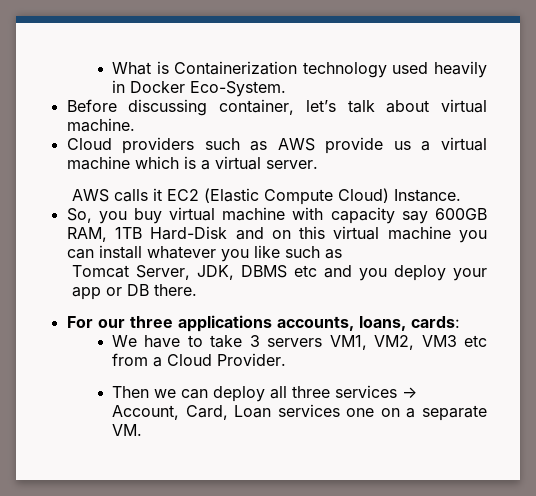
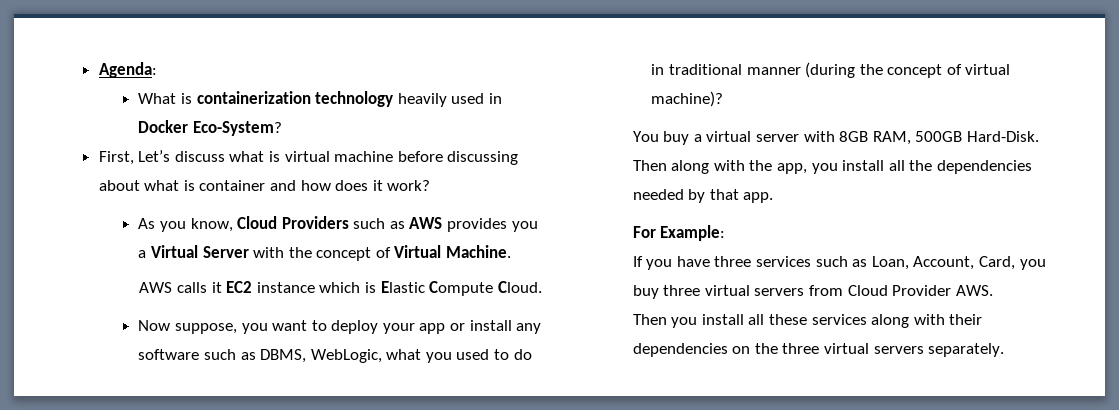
+ Agenda:
- What is Containerization technology used heavily in Docker Eco-System.
- Before discussing container, let’s talk about virtual machine.
- Cloud providers such as AWS provide us a virtual machine which is a virtual server.
- AWS calls it EC2 (Elastic Compute Cloud) Instance.
- So, you buy virtual machine with capacity say 600GB RAM, 1TB Hard-Disk and on this virtual machine you can install whatever you like such as
- Tomcat Server, JDK, DBMS etc and you deploy your app or DB there.
- For our three applications accounts, loans, cards:
- We have to take 3 servers VM1, VM2, VM3 etc from a Cloud Provider.
- Then we can deploy all three services → Account, Card, Loan services one on a separate VM.
+ What is containerization technology heavily used in Docker Eco-System?
+ First, Let’s discuss what is virtual machine before discussing about what is container and how does it work?
+ As you know, Cloud Providers such as AWS provides you a Virtual Server with the concept of Virtual Machine.
+ AWS calls it EC2 instance which is Elastic Compute Cloud.
+ Now suppose, you want to deploy your app or install any software such as DBMS, WebLogic, what you used to do in traditional manner (during the concept of virtual machine)?
+ You buy a virtual server with 8GB RAM, 500GB Hard-Disk. Then along with the app, you install all the dependencies needed by that app.
+ For Example:
+ If you have three services such as Loan, Account, Card, you buy three virtual servers from Cloud Provider AWS.
+ Then you install all these services along with their dependencies on the three virtual servers separately.

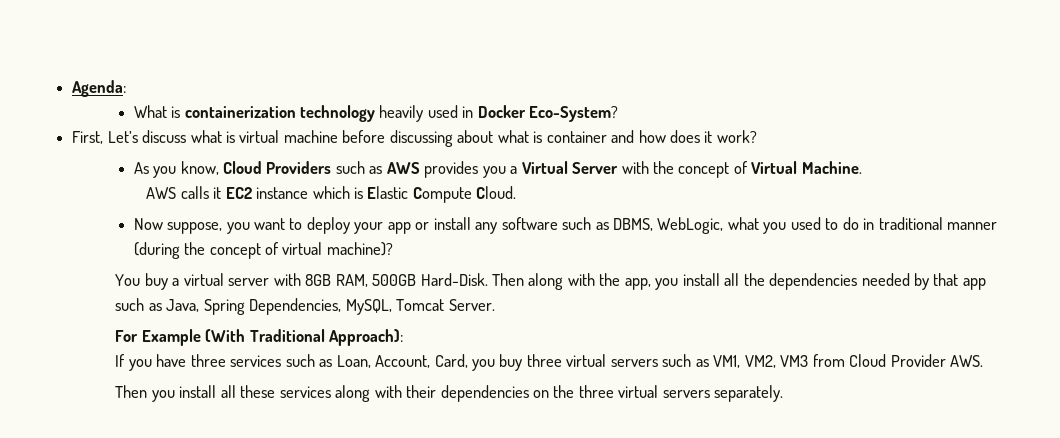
- Then along with the app, you install all the dependencies needed by that app.
- For Example:
+ Then along with the app, you install all the dependencies needed by that app such as Java, Spring Dependencies, MySQL, Tomcat Server.
+ For Example (With Traditional Approach):
- If you have three services such as Loan, Account, Card, you buy three virtual servers from Cloud Provider AWS.
+ If you have three services such as Loan, Account, Card, you buy three virtual servers such as VM1, VM2, VM3 from Cloud Provider AWS.

